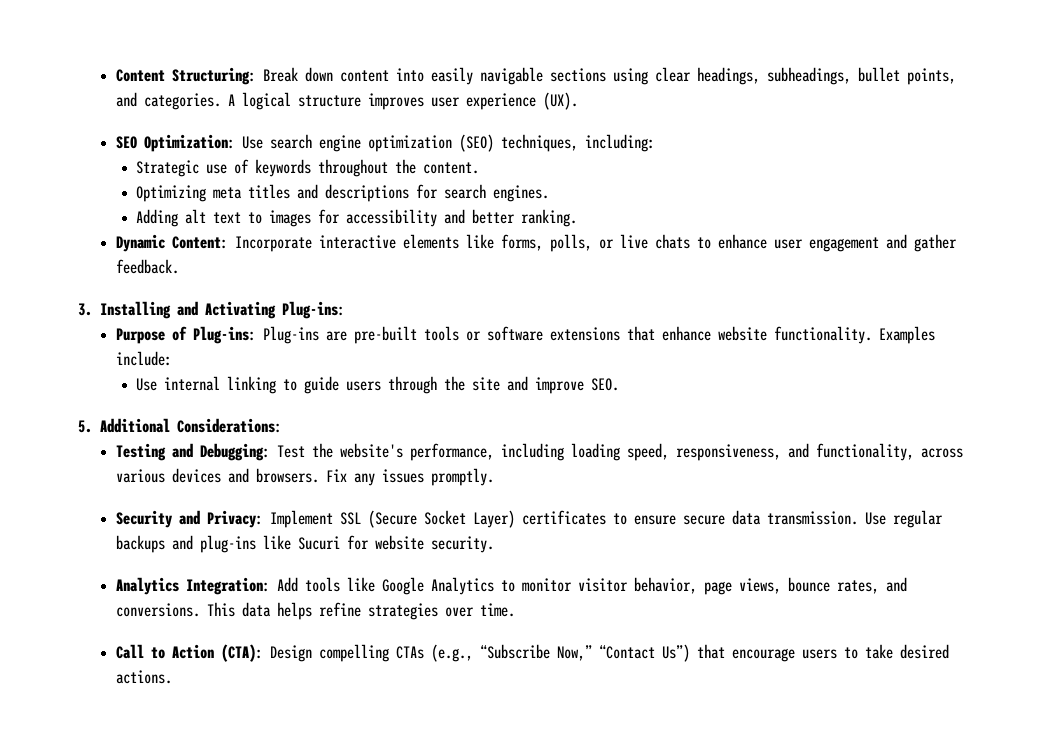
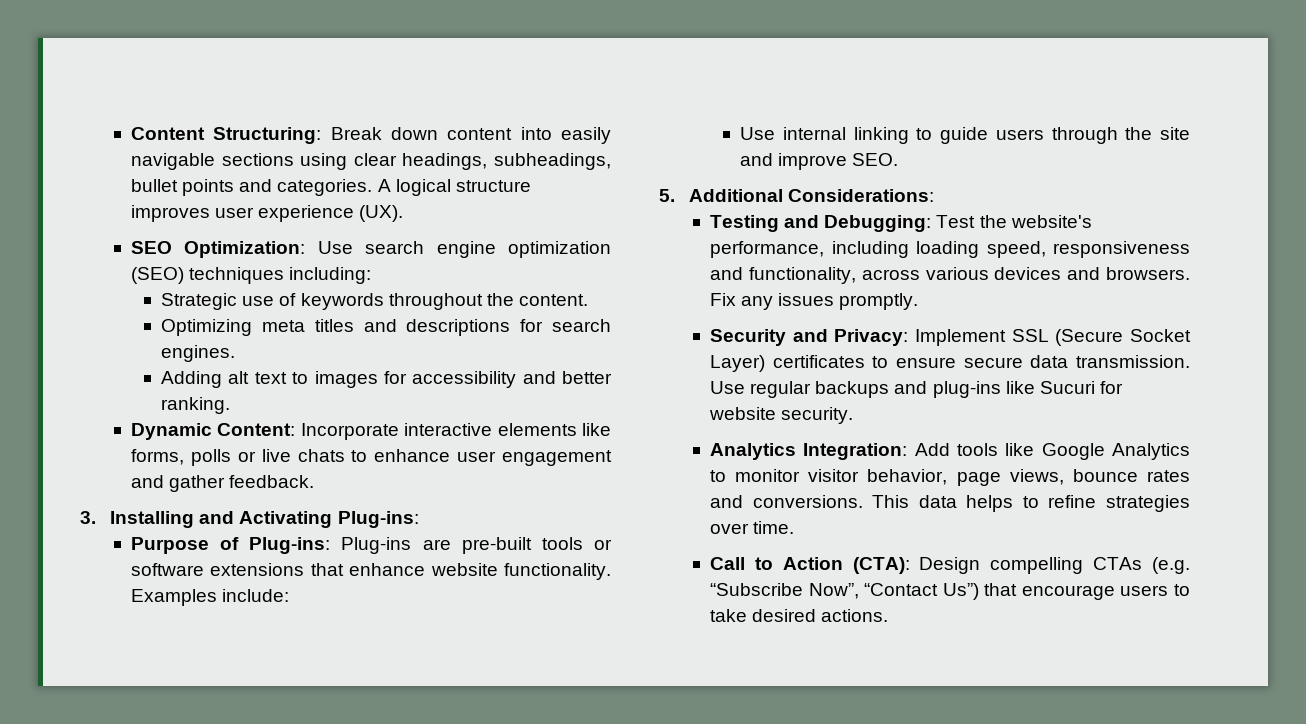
- Content Structuring: Break down content into easily navigable sections using clear headings, subheadings, bullet points, and categories.
+ Content Structuring: Break down content into easily navigable sections using clear headings, subheadings, bullet points and categories.
- SEO Optimization: Use search engine optimization (SEO) techniques, including:
+ SEO Optimization: Use search engine optimization (SEO) techniques including:
- Dynamic Content: Incorporate interactive elements like forms, polls, or live chats to enhance user engagement and gather feedback.
+ Dynamic Content: Incorporate interactive elements like forms, polls or live chats to enhance user engagement and gather feedback.
- Testing and Debugging: Test the website's performance, including loading speed, responsiveness, and functionality, across various devices and browsers.
+ Testing and Debugging: Test the website's performance, including loading speed, responsiveness and functionality, across various devices and browsers.
- Analytics Integration: Add tools like Google Analytics to monitor visitor behavior, page views, bounce rates, and conversions.
+ Analytics Integration: Add tools like Google Analytics to monitor visitor behavior, page views, bounce rates and conversions.
- This data helps refine strategies over time.
+ This data helps to refine strategies over time.
- Call to Action (CTA): Design compelling CTAs (e.g., “Subscribe Now,” “Contact Us”) that encourage users to take desired actions.
+ Call to Action (CTA): Design compelling CTAs (e.g. “Subscribe Now”, “Contact Us”) that encourage users to take desired actions.

